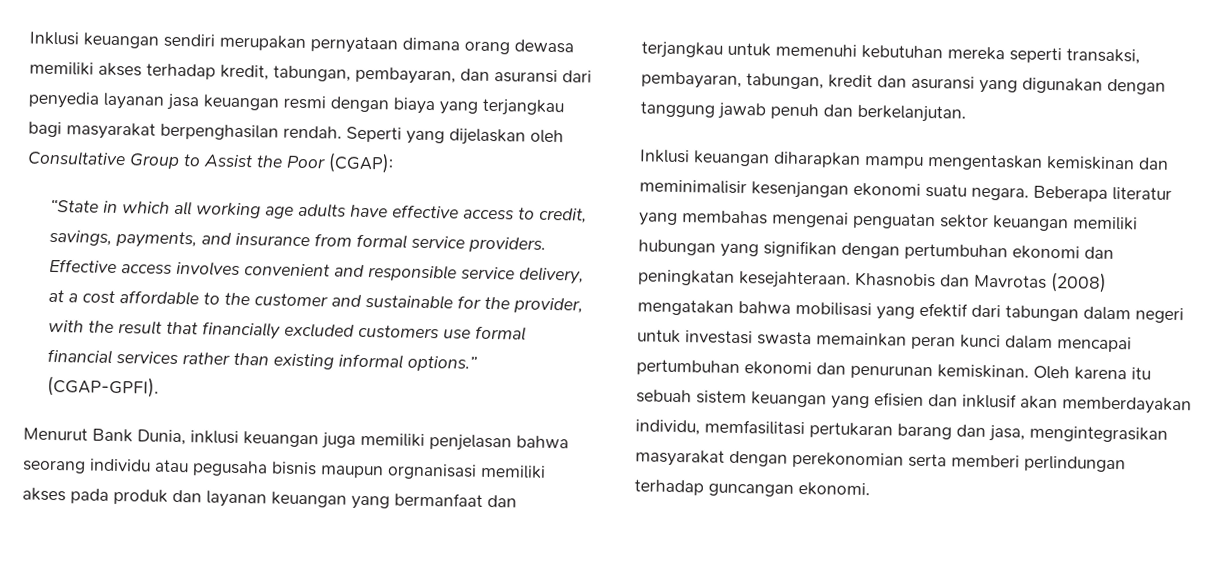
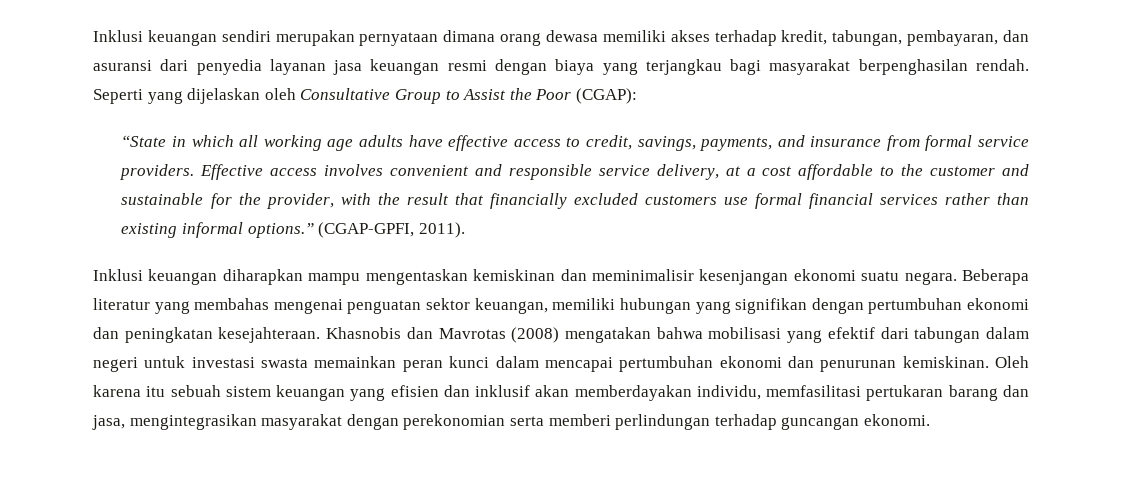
- (CGAP-GPFI).
- Menurut Bank Dunia, inklusi keuangan juga memiliki penjelasan bahwa seorang individu atau pegusaha bisnis maupun orgnanisasi memiliki akses pada produk dan layanan keuangan yang bermanfaat dan terjangkau untuk memenuhi kebutuhan mereka seperti transaksi, pembayaran, tabungan, kredit dan asuransi yang digunakan dengan tanggung jawab penuh dan berkelanjutan.
+ (CGAP-GPFI, 2011).
- Beberapa literatur yang membahas mengenai penguatan sektor keuangan memiliki hubungan yang signifikan dengan pertumbuhan ekonomi dan peningkatan kesejahteraan.
+ Beberapa literatur yang membahas mengenai penguatan sektor keuangan, memiliki hubungan yang signifikan dengan pertumbuhan ekonomi dan peningkatan kesejahteraan.

